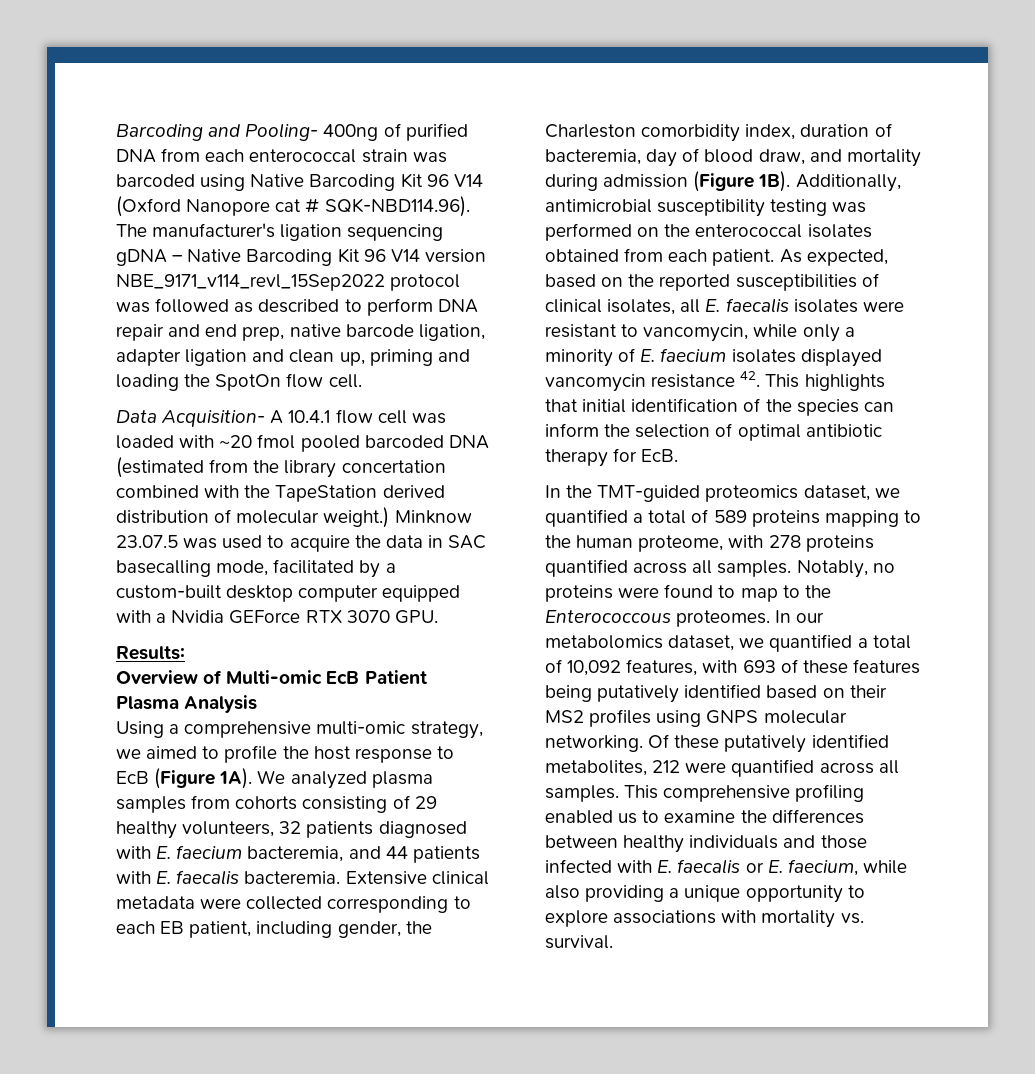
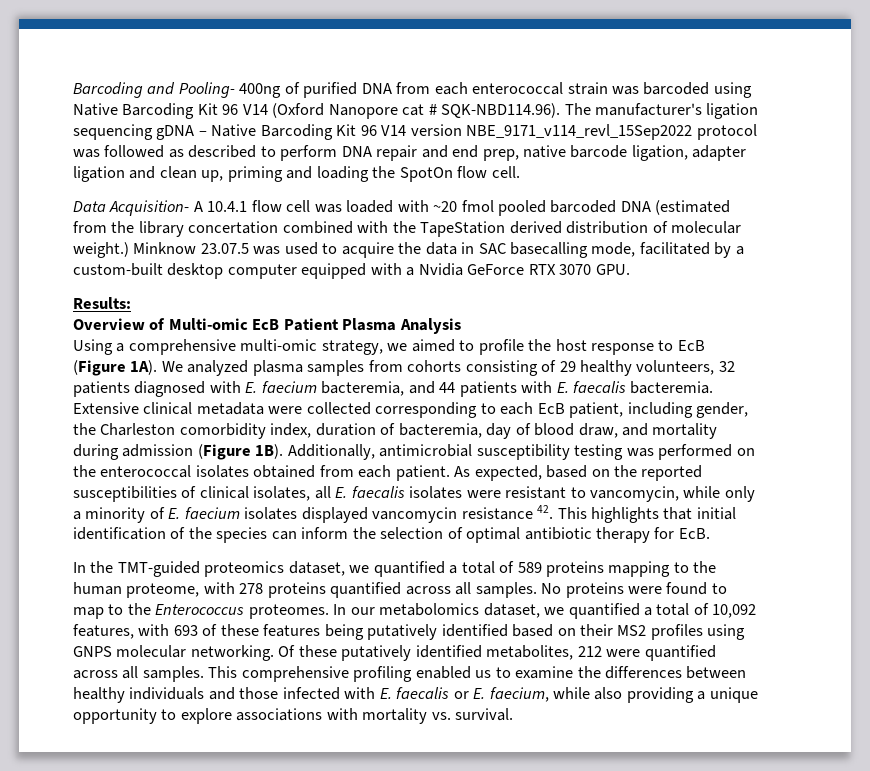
- Minknow 23.07.5 was used to acquire the data in SAC basecalling mode, facilitated by a custom-built desktop computer equipped with a Nvidia GEForce RTX 3070 GPU.
+ Minknow 23.07.5 was used to acquire the data in SAC basecalling mode, facilitated by a custom-built desktop computer equipped with a Nvidia GeForce RTX 3070 GPU.
- Extensive clinical metadata were collected corresponding to each EB patient, including gender, the Charleston comorbidity index, duration of bacteremia, day of blood draw, and mortality during admission (Figure 1B).
+ Extensive clinical metadata were collected corresponding to each EcB patient, including gender, the Charleston comorbidity index, duration of bacteremia, day of blood draw, and mortality during admission (Figure 1B).
- Notably, no proteins were found to map to the Enterococcous proteomes.
+ No proteins were found to map to the Enterococcus proteomes.

